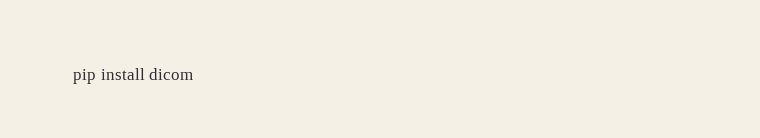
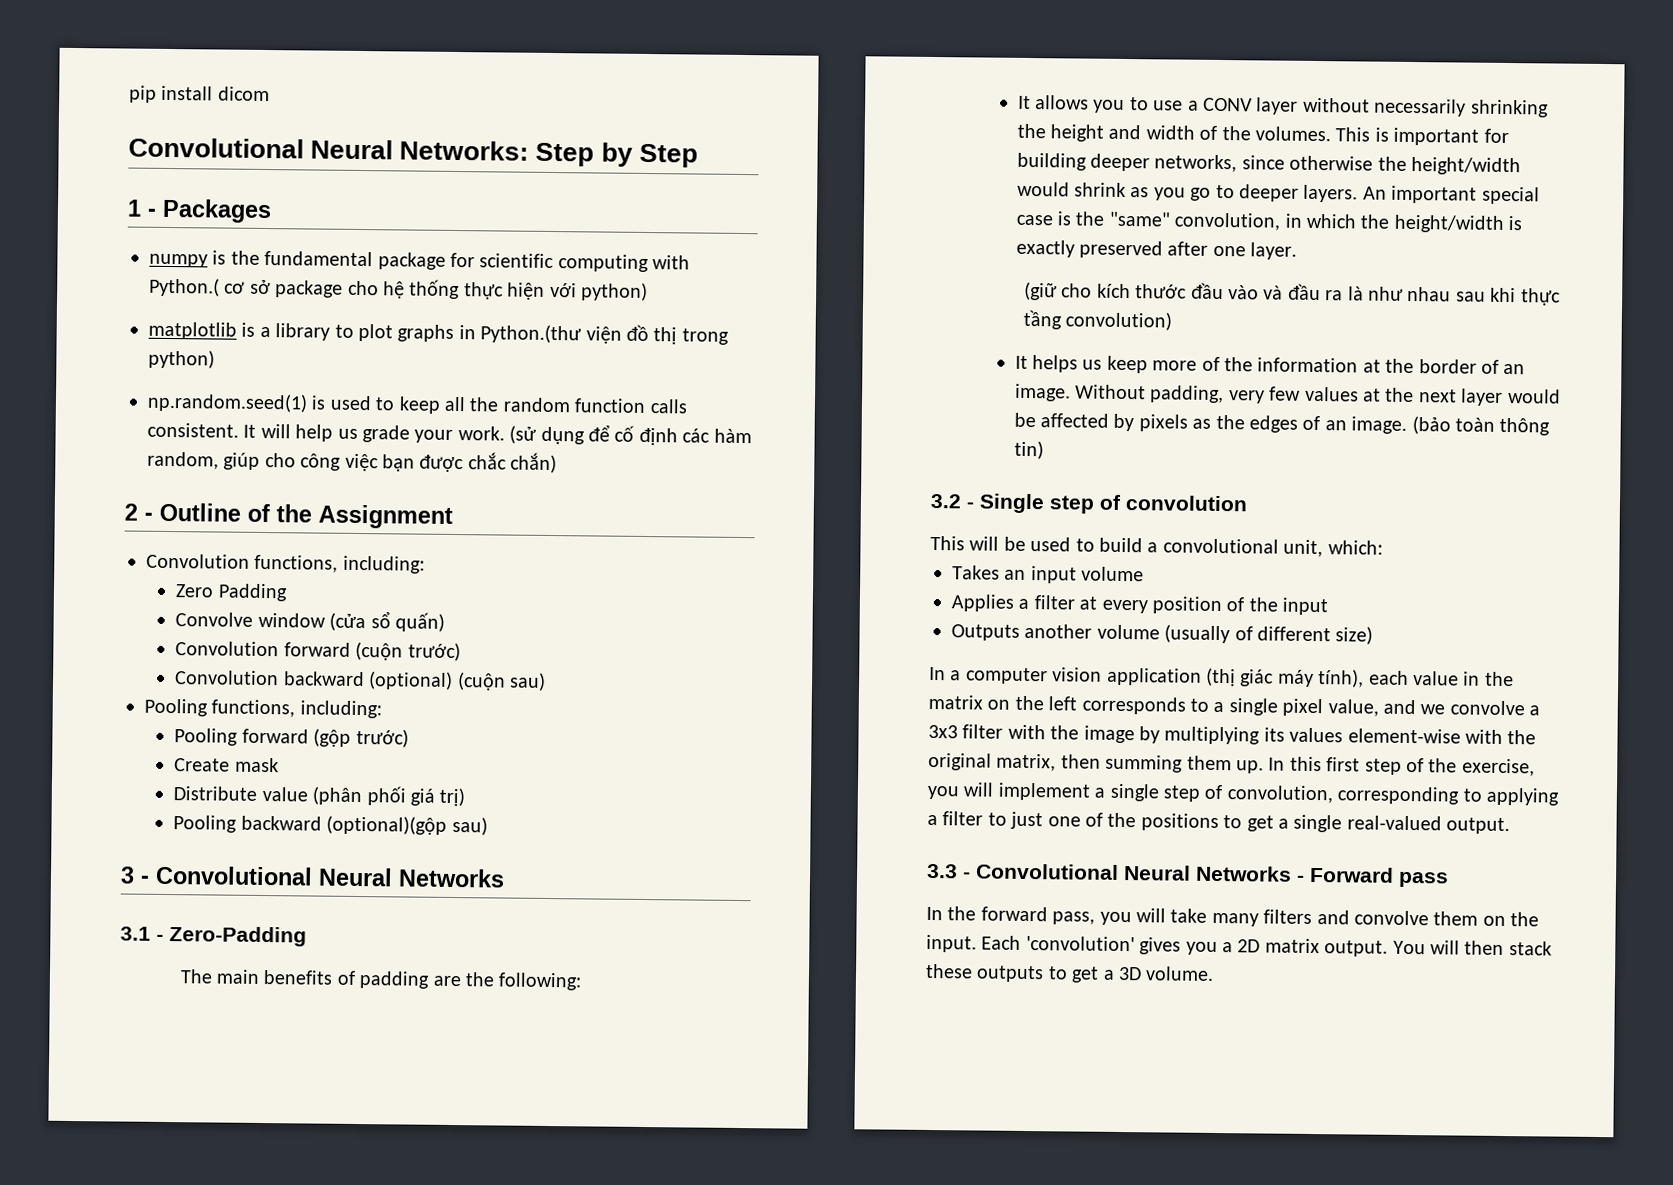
+ Convolutional Neural Networks: Step by Step
+ 1 - Packages
+ numpy is the fundamental package for scientific computing with Python.( cơ sở package cho hệ thống thực hiện với python)
+ matplotlib is a library to plot graphs in Python.(thư viện đồ thị trong python)
+ np.random.seed(1) is used to keep all the random function calls consistent. It will help us grade your work. (sử dụng để cố định các hàm random, giúp cho công việc bạn được chắc chắn)
+ 2 - Outline of the Assignment
+ Convolution functions, including:
+ Zero Padding
+ Convolve window (cửa sổ quấn)
+ Convolution forward (cuộn trước)
+ Convolution backward (optional) (cuộn sau)
+ Pooling functions, including:
+ Pooling forward (gộp trước)
+ Create mask
+ Distribute value (phân phối giá trị)
+ Pooling backward (optional)(gộp sau)
+ 3 - Convolutional Neural Networks
+ 3.1 - Zero-Padding
+ The main benefits of padding are the following:
+ It allows you to use a CONV layer without necessarily shrinking the height and width of the volumes. This is important for building deeper networks, since otherwise the height/width would shrink as you go to deeper layers. An important special case is the "same" convolution, in which the height/width is exactly preserved after one layer.
+ (giữ cho kích thước đầu vào và đầu ra là như nhau sau khi thực tầng convolution)
+ It helps us keep more of the information at the border of an image. Without padding, very few values at the next layer would be affected by pixels as the edges of an image. (bảo toàn thông tin)
+ 3.2 - Single step of convolution
+ This will be used to build a convolutional unit, which:
+ Takes an input volume
+ Applies a filter at every position of the input
+ Outputs another volume (usually of different size)
+ In a computer vision application (thị giác máy tính), each value in the matrix on the left corresponds to a single pixel value, and we convolve a 3x3 filter with the image by multiplying its values element-wise with the original matrix, then summing them up. In this first step of the exercise, you will implement a single step of convolution, corresponding to applying a filter to just one of the positions to get a single real-valued output.
+ 3.3 - Convolutional Neural Networks - Forward pass
+ In the forward pass, you will take many filters and convolve them on the input. Each 'convolution' gives you a 2D matrix output. You will then stack these outputs to get a 3D volume.

